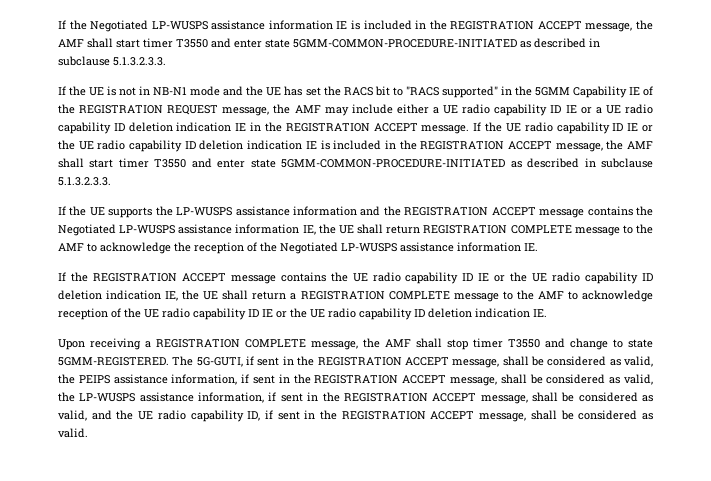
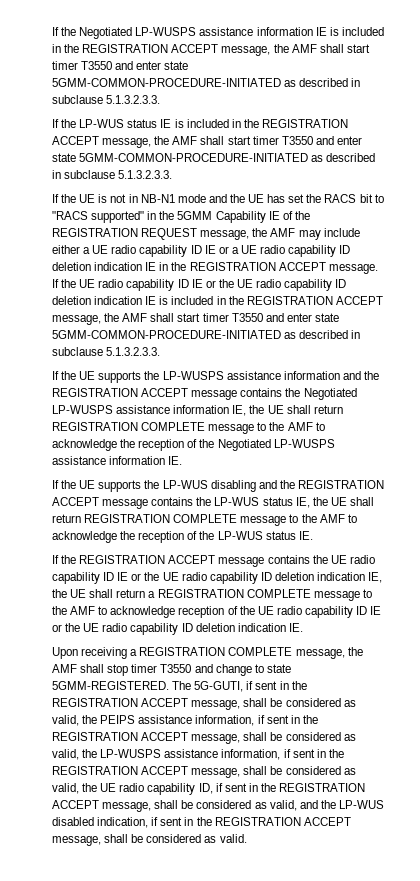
+ If the LP-WUS status IE is included in the REGISTRATION ACCEPT message, the AMF shall start timer T3550 and enter state 5GMM-COMMON-PROCEDURE-INITIATED as described in subclause 5.1.3.2.3.3.
+ If the UE supports the LP-WUS disabling and the REGISTRATION ACCEPT message contains the LP-WUS status IE, the UE shall return REGISTRATION COMPLETE message to the AMF to acknowledge the reception of the LP-WUS status IE.
- The 5G-GUTI, if sent in the REGISTRATION ACCEPT message, shall be considered as valid, the PEIPS assistance information, if sent in the REGISTRATION ACCEPT message, shall be considered as valid, the LP-WUSPS assistance information, if sent in the REGISTRATION ACCEPT message, shall be considered as valid, and the UE radio capability ID, if sent in the REGISTRATION ACCEPT message, shall be considered as valid.
+ The 5G-GUTI, if sent in the REGISTRATION ACCEPT message, shall be considered as valid, the PEIPS assistance information, if sent in the REGISTRATION ACCEPT message, shall be considered as valid, the LP-WUSPS assistance information, if sent in the REGISTRATION ACCEPT message, shall be considered as valid, the UE radio capability ID, if sent in the REGISTRATION ACCEPT message, shall be considered as valid, and the LP-WUS disabled indication, if sent in the REGISTRATION ACCEPT message, shall be considered as valid.

